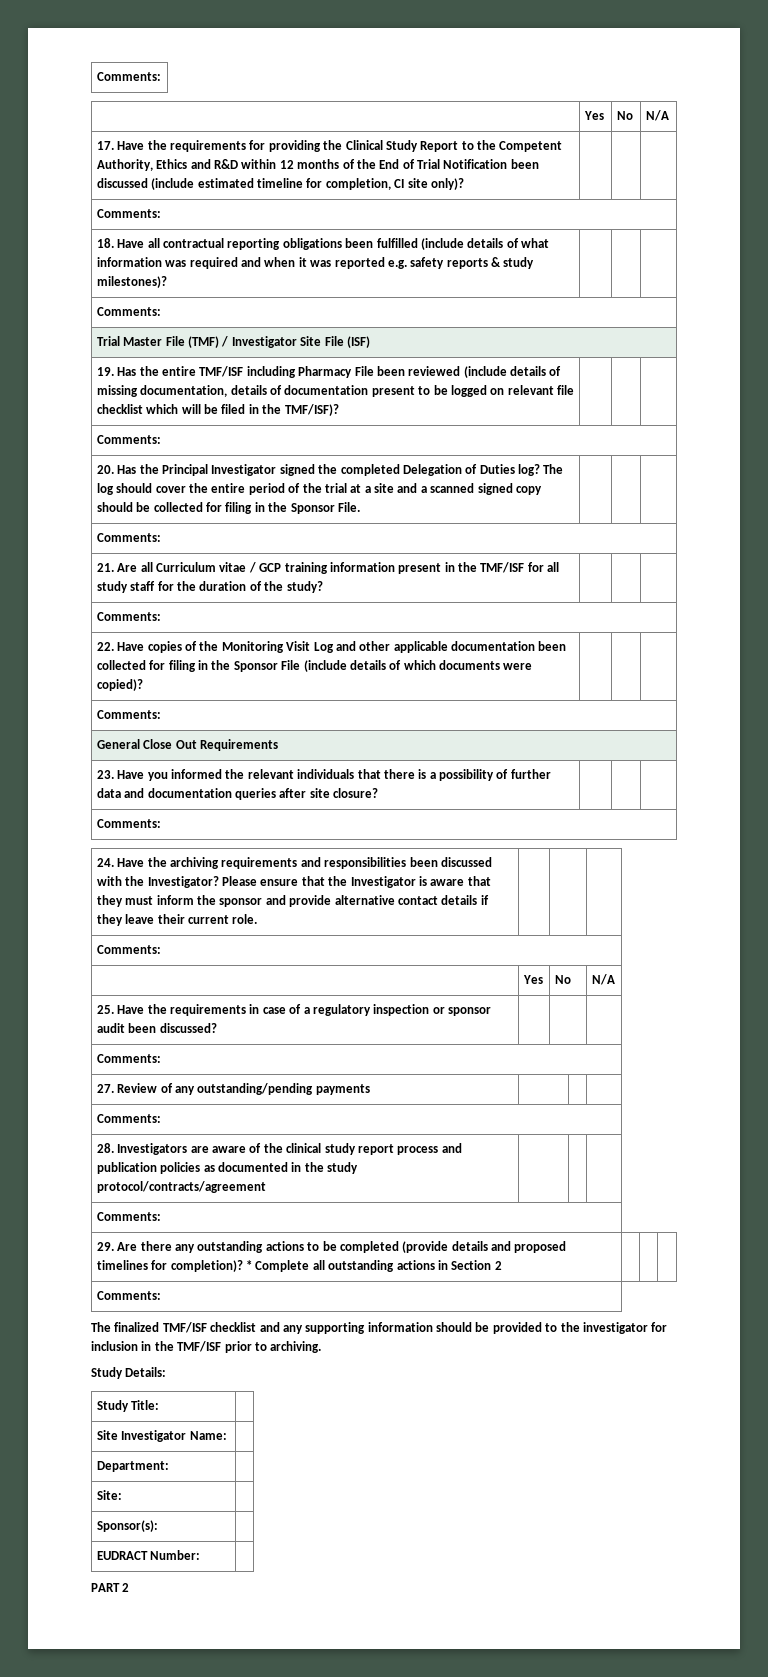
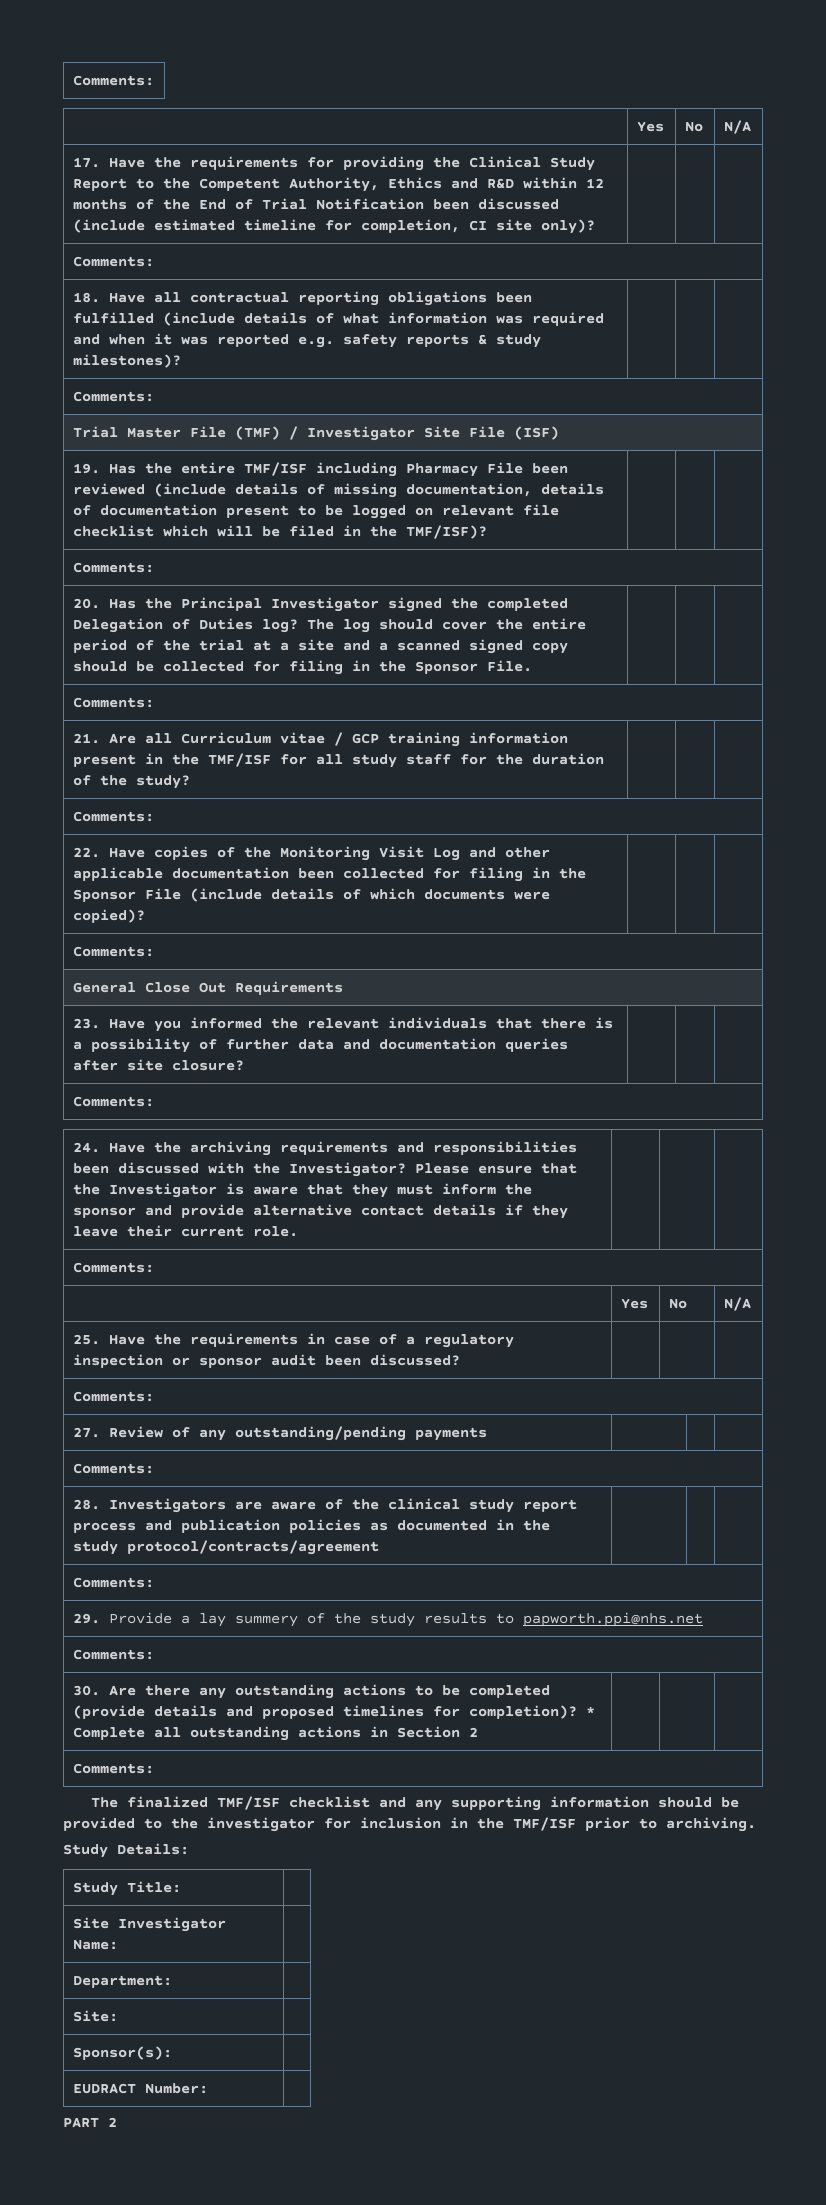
- 29. Are there any outstanding actions to be completed (provide details and proposed timelines for completion)? * Complete all outstanding actions in Section 2 | | |
+ 29. Provide a lay summery of the study results to papworth.ppi@nhs.net
+ Comments:
+ 30. Are there any outstanding actions to be completed (provide details and proposed timelines for completion)? * Complete all outstanding actions in Section 2 | | |

